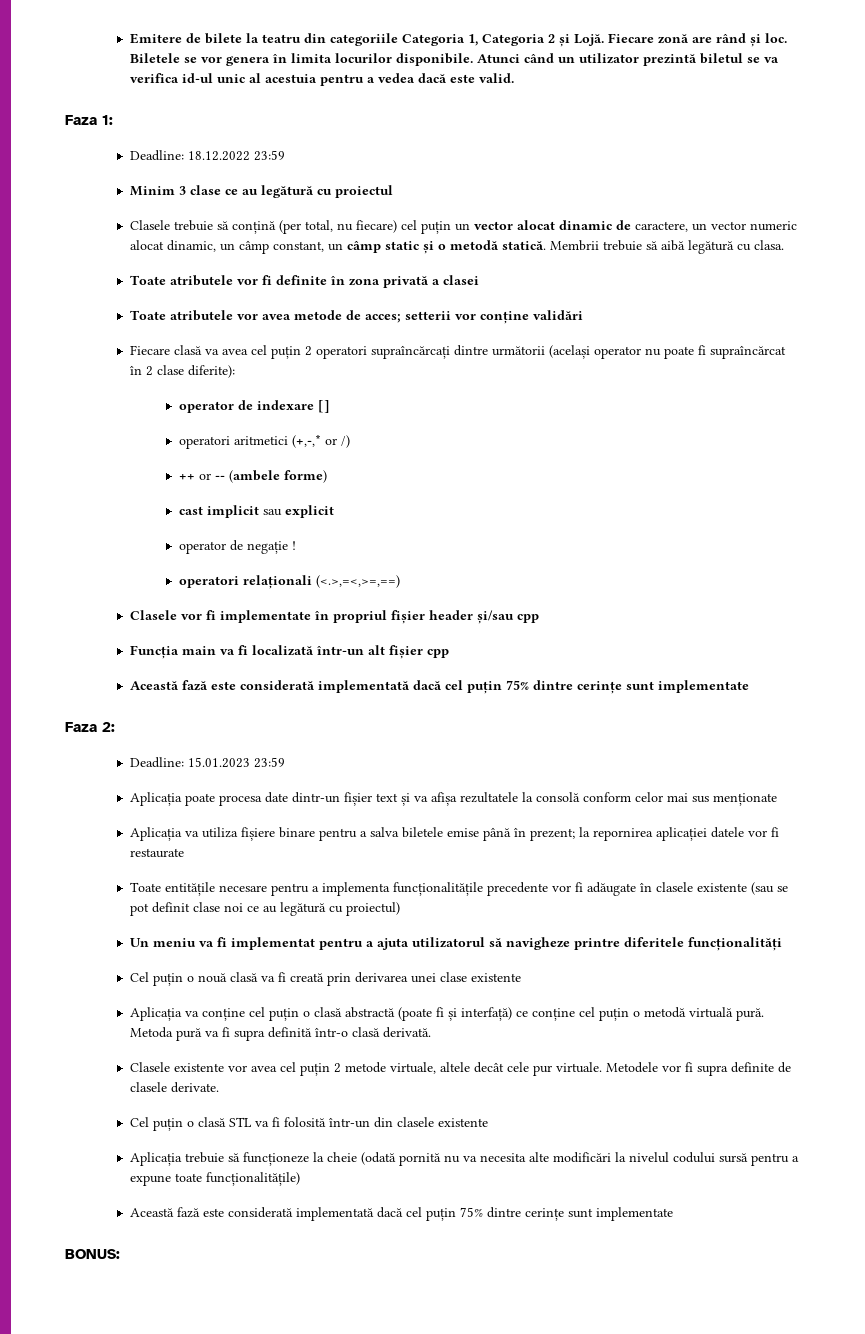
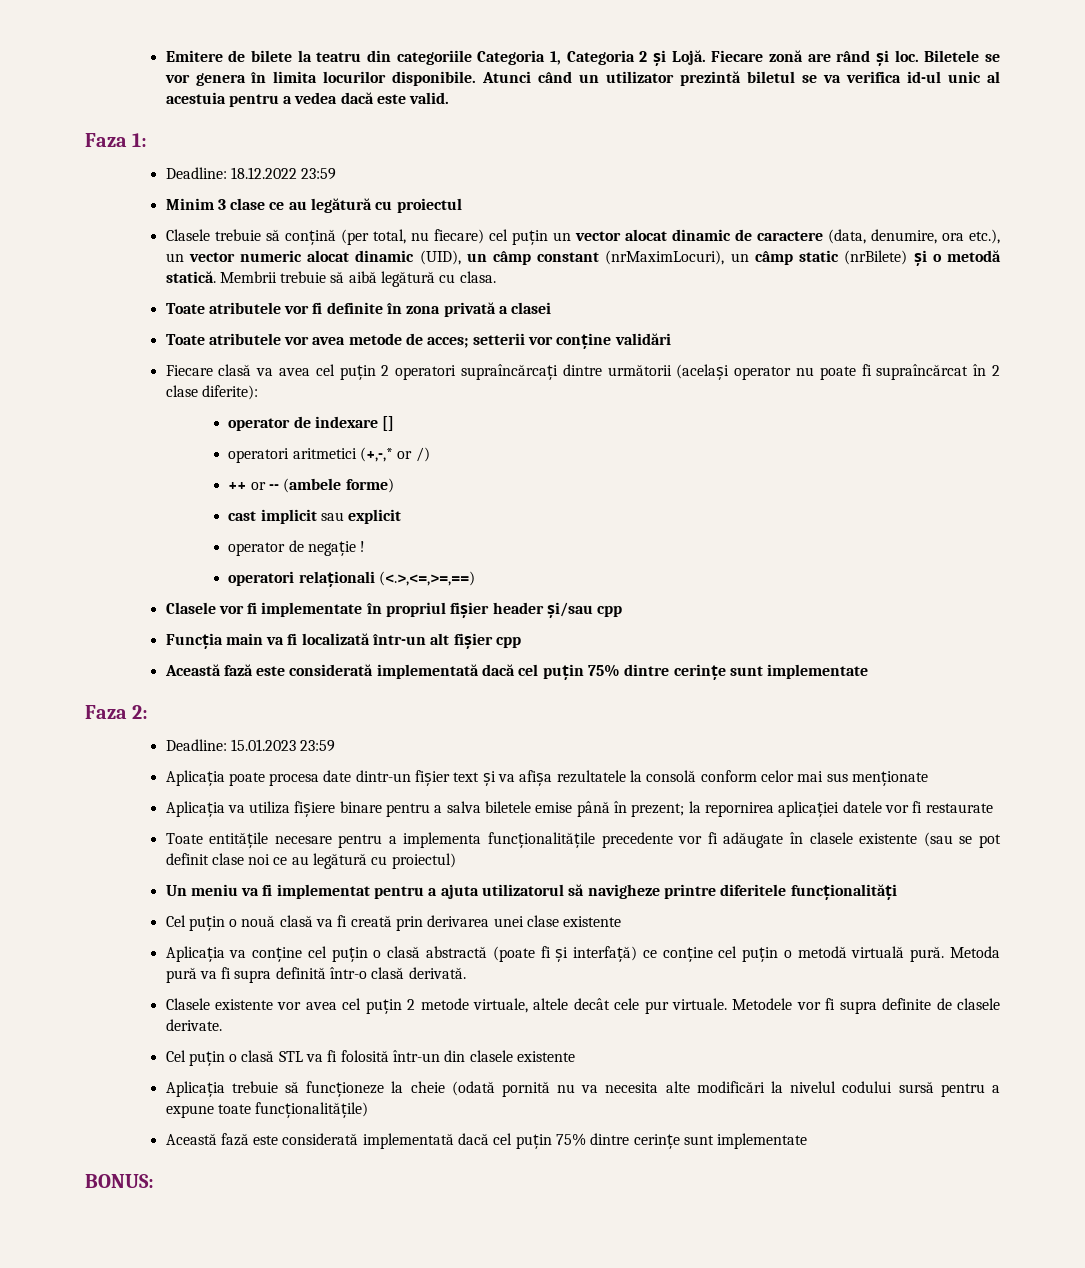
- Clasele trebuie să conțină (per total, nu fiecare) cel puțin un vector alocat dinamic de caractere, un vector numeric alocat dinamic, un câmp constant, un câmp static și o metodă statică.
+ Clasele trebuie să conțină (per total, nu fiecare) cel puțin un vector alocat dinamic de caractere (data, denumire, ora etc.), un vector numeric alocat dinamic (UID), un câmp constant (nrMaximLocuri), un câmp static (nrBilete) și o metodă statică.
- operatori relaționali (<.>,=<,>=,==)
+ operatori relaționali (<.>,<=,>=,==)

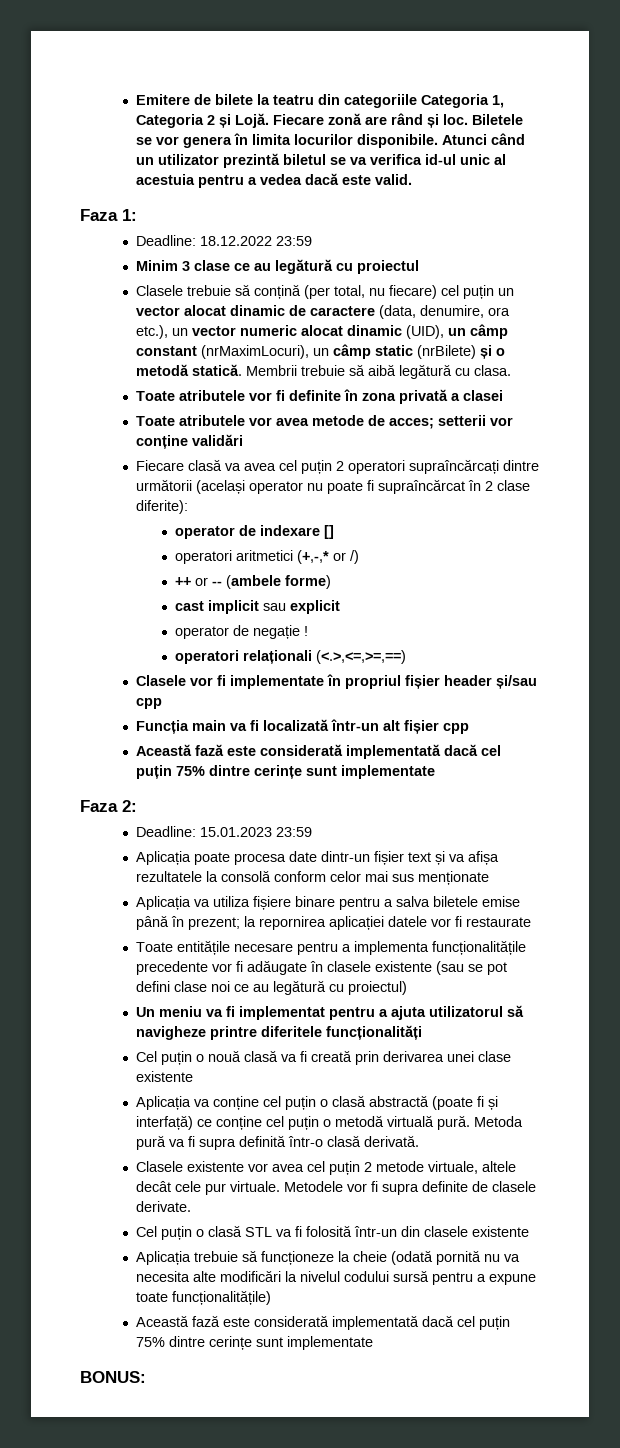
- Toate entitățile necesare pentru a implementa funcționalitățile precedente vor fi adăugate în clasele existente (sau se pot definit clase noi ce au legătură cu proiectul)
+ Toate entitățile necesare pentru a implementa funcționalitățile precedente vor fi adăugate în clasele existente (sau se pot defini clase noi ce au legătură cu proiectul)

